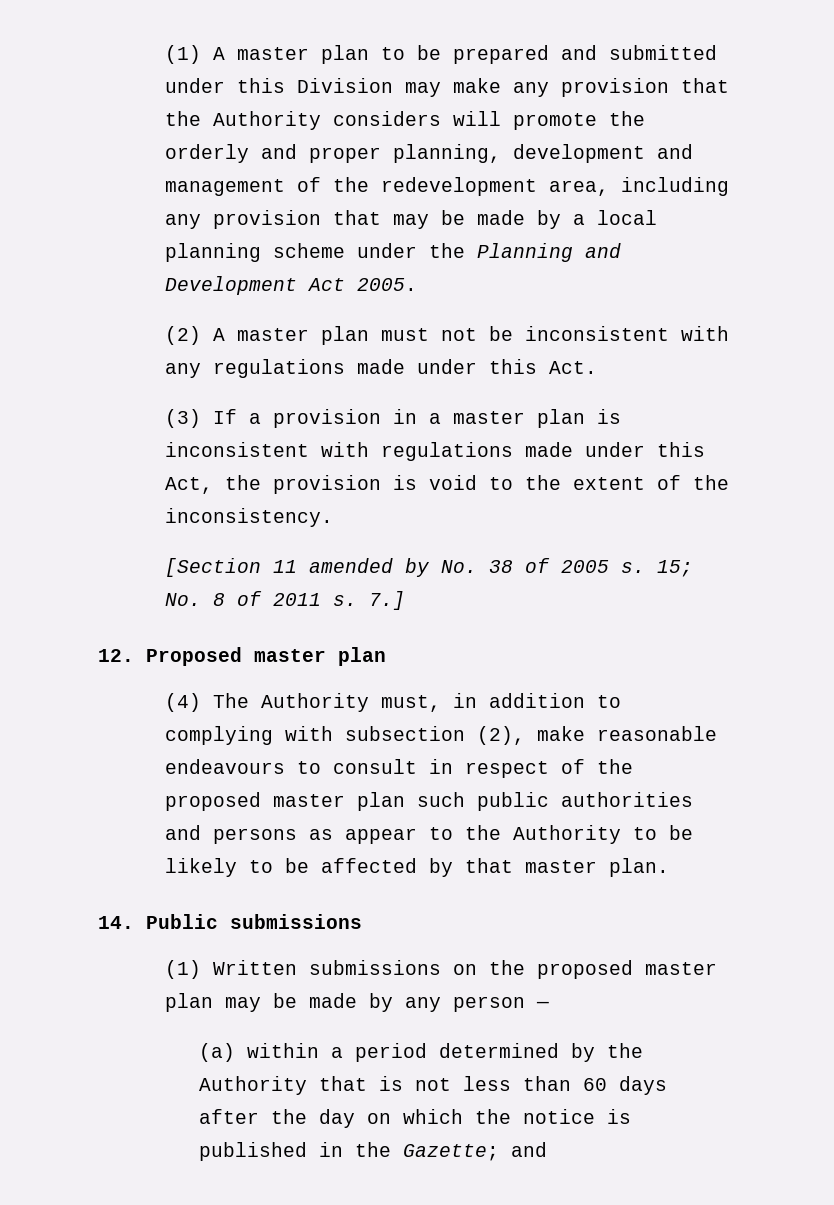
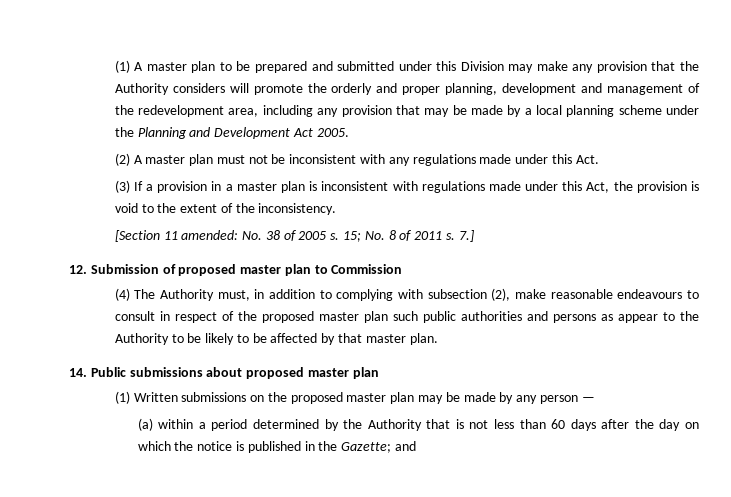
- [Section 11 amended by No. 38 of 2005 s.
+ [Section 11 amended: No. 38 of 2005 s.
- 12. Proposed master plan
+ 12. Submission of proposed master plan to Commission
- 14. Public submissions
+ 14. Public submissions about proposed master plan

